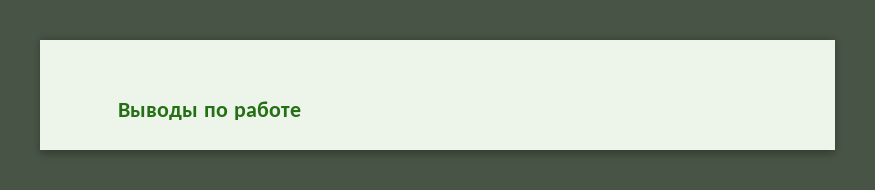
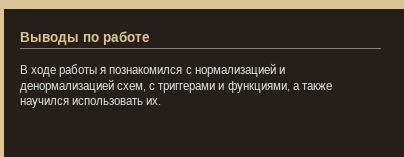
+ В ходе работы я познакомился с нормализацией и денормализацией схем, с триггерами и функциями, а также научился использовать их.

